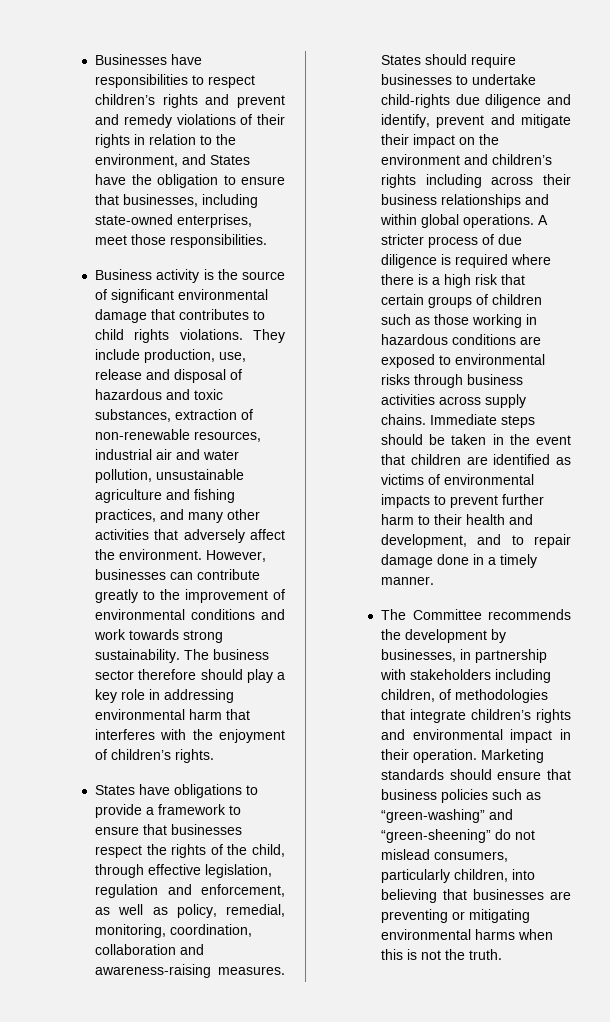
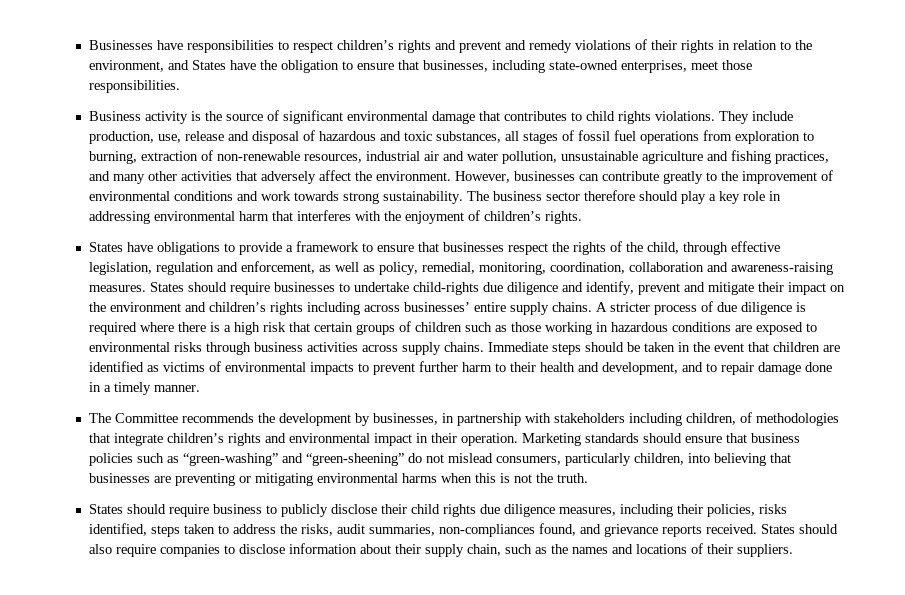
- They include production, use, release and disposal of hazardous and toxic substances, extraction of non-renewable resources, industrial air and water pollution, unsustainable agriculture and fishing practices, and many other activities that adversely affect the environment.
+ They include production, use, release and disposal of hazardous and toxic substances, all stages of fossil fuel operations from exploration to burning, extraction of non-renewable resources, industrial air and water pollution, unsustainable agriculture and fishing practices, and many other activities that adversely affect the environment.
- States should require businesses to undertake child-rights due diligence and identify, prevent and mitigate their impact on the environment and children’s rights including across their business relationships and within global operations.
+ States should require businesses to undertake child-rights due diligence and identify, prevent and mitigate their impact on the environment and children’s rights including across businesses’ entire supply chains.
+ States should require business to publicly disclose their child rights due diligence measures, including their policies, risks identified, steps taken to address the risks, audit summaries, non-compliances found, and grievance reports received. States should also require companies to disclose information about their supply chain, such as the names and locations of their suppliers.

